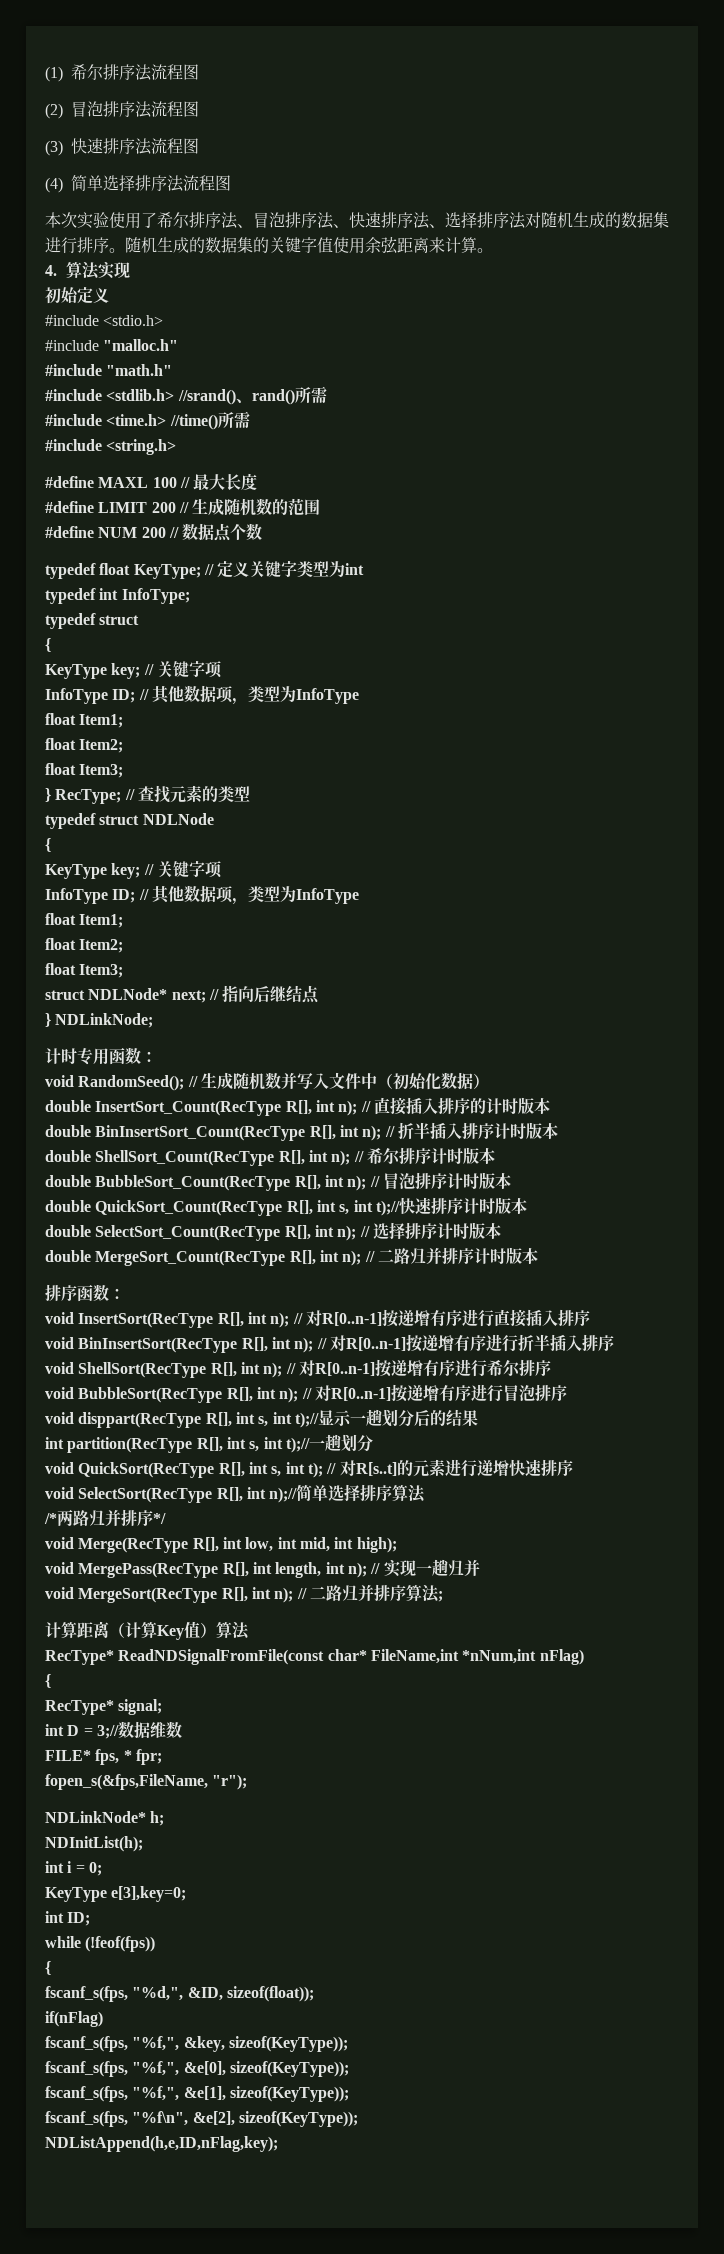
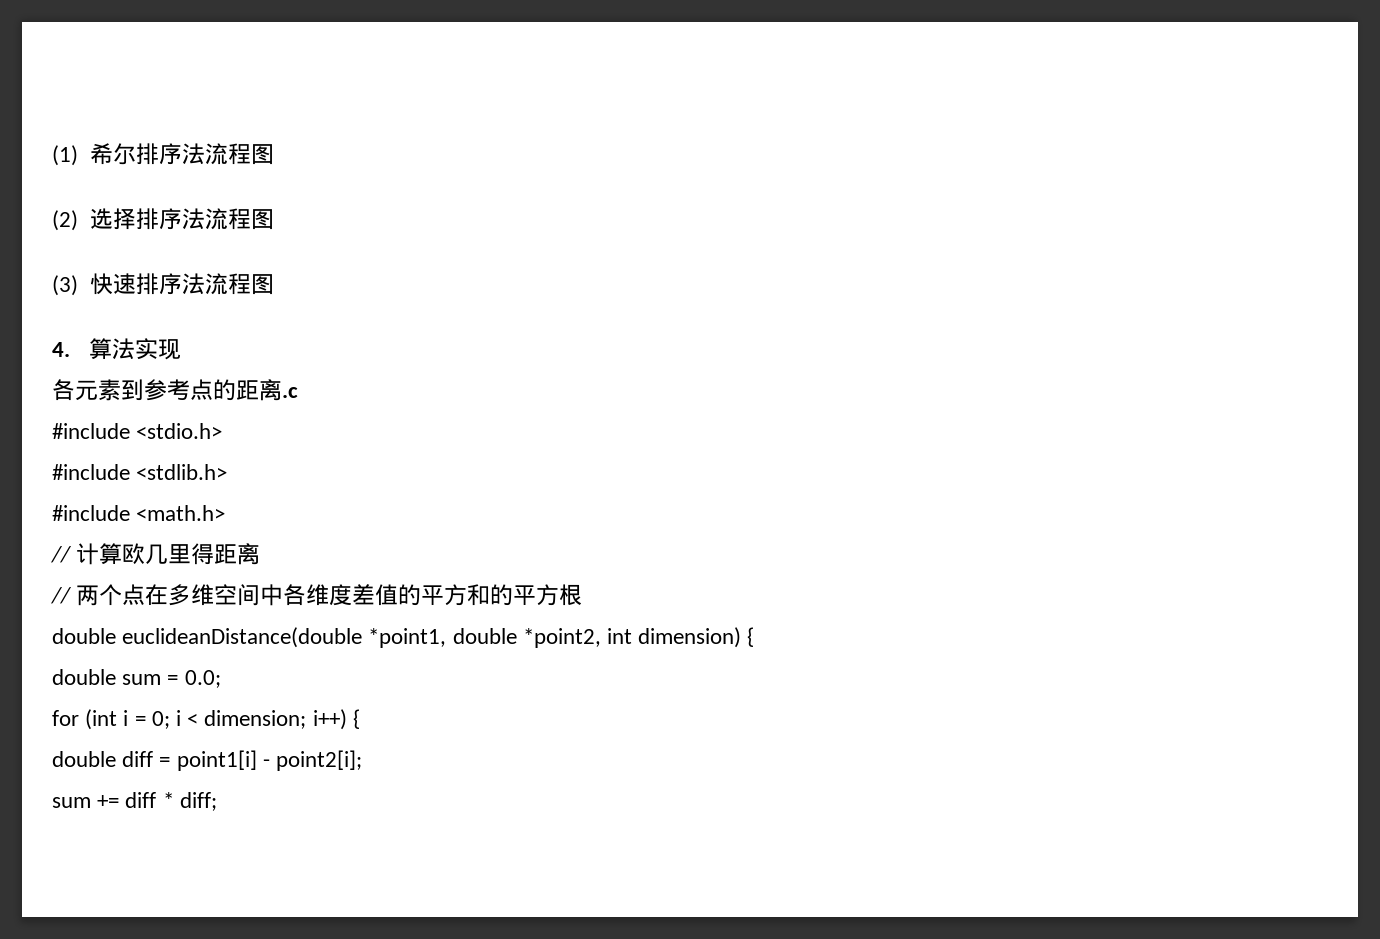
- (2)冒泡排序法流程图
+ (2)选择排序法流程图
- (4)简单选择排序法流程图
- 本次实验使用了希尔排序法、冒泡排序法、快速排序法、选择排序法对随机生成的数据集进行排序。随机生成的数据集的关键字值使用余弦距离来计算。
  4.算法实现
- 初始定义
+ 各元素到参考点的距离.c
- #include "malloc.h"
- #include "math.h"
- #include <stdlib.h> //srand()、rand()所需
- #include <time.h> //time()所需
- #include <string.h>
- #define MAXL 100 // 最大长度
- #define LIMIT 200 // 生成随机数的范围
- #define NUM 200 // 数据点个数
- typedef float KeyType; // 定义关键字类型为int
- typedef int InfoType;
- typedef struct
- {
- KeyType key; // 关键字项
- InfoType ID; // 其他数据项，类型为InfoType
- float Item1;
- float Item2;
- float Item3;
- } RecType; // 查找元素的类型
- typedef struct NDLNode
- {
- KeyType key; // 关键字项
- InfoType ID; // 其他数据项，类型为InfoType
- float Item1;
- float Item2;
- float Item3;
- struct NDLNode* next; // 指向后继结点
- } NDLinkNode;
- 计时专用函数：
- void RandomSeed(); // 生成随机数并写入文件中（初始化数据）
- double InsertSort_Count(RecType R[], int n); // 直接插入排序的计时版本
- double BinInsertSort_Count(RecType R[], int n); // 折半插入排序计时版本
- double ShellSort_Count(RecType R[], int n); // 希尔排序计时版本
- double BubbleSort_Count(RecType R[], int n); // 冒泡排序计时版本
- double QuickSort_Count(RecType R[], int s, int t);//快速排序计时版本
- double SelectSort_Count(RecType R[], int n); // 选择排序计时版本
- double MergeSort_Count(RecType R[], int n); // 二路归并排序计时版本
- 排序函数：
- void InsertSort(RecType R[], int n); // 对R[0..n-1]按递增有序进行直接插入排序
- void BinInsertSort(RecType R[], int n); // 对R[0..n-1]按递增有序进行折半插入排序
- void ShellSort(RecType R[], int n); // 对R[0..n-1]按递增有序进行希尔排序
- void BubbleSort(RecType R[], int n); // 对R[0..n-1]按递增有序进行冒泡排序
- void disppart(RecType R[], int s, int t);//显示一趟划分后的结果
- int partition(RecType R[], int s, int t);//一趟划分
- void QuickSort(RecType R[], int s, int t); // 对R[s..t]的元素进行递增快速排序
- void SelectSort(RecType R[], int n);//简单选择排序算法
- /*两路归并排序*/
- void Merge(RecType R[], int low, int mid, int high);
- void MergePass(RecType R[], int length, int n); // 实现一趟归并
- void MergeSort(RecType R[], int n); // 二路归并排序算法;
- 计算距离（计算Key值）算法
- RecType* ReadNDSignalFromFile(const char* FileName,int *nNum,int nFlag)
- {
- RecType* signal;
- int D = 3;//数据维数
- FILE* fps, * fpr;
- fopen_s(&fps,FileName, "r");
- NDLinkNode* h;
- NDInitList(h);
- int i = 0;
- KeyType e[3],key=0;
- int ID;
- while (!feof(fps))
- {
- fscanf_s(fps, "%d,", &ID, sizeof(float));
- if(nFlag)
- fscanf_s(fps, "%f,", &key, sizeof(KeyType));
- fscanf_s(fps, "%f,", &e[0], sizeof(KeyType));
- fscanf_s(fps, "%f,", &e[1], sizeof(KeyType));
- fscanf_s(fps, "%f\n", &e[2], sizeof(KeyType));
- NDListAppend(h,e,ID,nFlag,key);
+ #include <stdlib.h>
+ #include <math.h>
+ // 计算欧几里得距离
+ // 两个点在多维空间中各维度差值的平方和的平方根
+ double euclideanDistance(double *point1, double *point2, int dimension) {
+ double sum = 0.0;
+ for (int i = 0; i < dimension; i++) {
+ double diff = point1[i] - point2[i];
+ sum += diff * diff;

